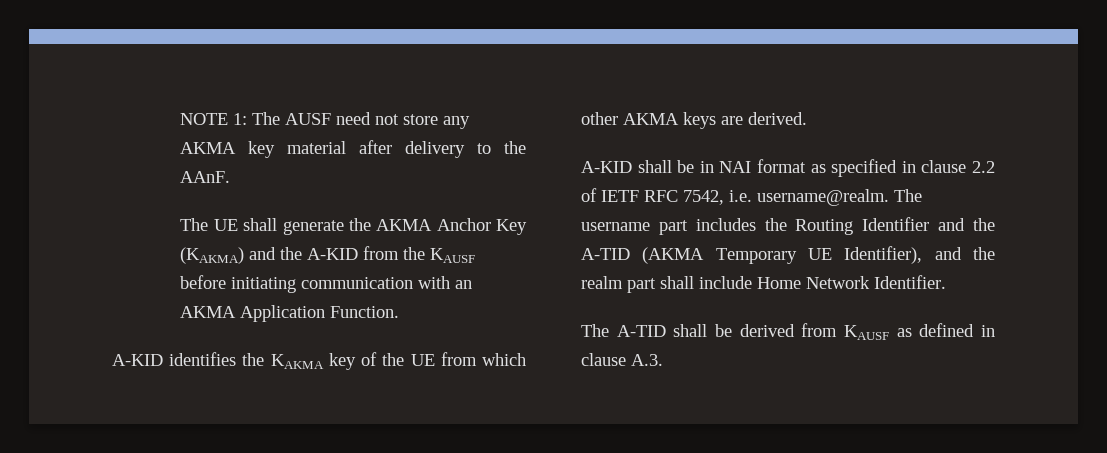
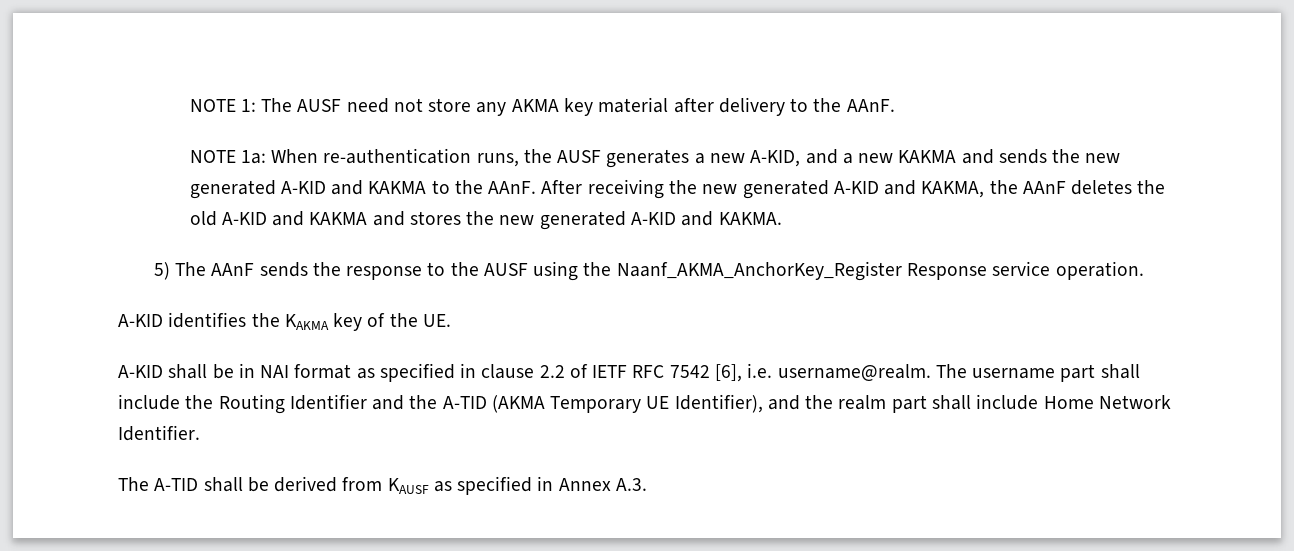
- The UE shall generate the AKMA Anchor Key (KAKMA) and the A-KID from the KAUSF before initiating communication with an AKMA Application Function.
+ NOTE 1a: When re-authentication runs, the AUSF generates a new A-KID, and a new KAKMA and sends the new generated A-KID and KAKMA to the AAnF. After receiving the new generated A-KID and KAKMA, the AAnF deletes the old A-KID and KAKMA and stores the new generated A-KID and KAKMA.
+ 5) The AAnF sends the response to the AUSF using the Naanf_AKMA_AnchorKey_Register Response service operation.
- A-KID identifies the KAKMA key of the UE from which other AKMA keys are derived.
+ A-KID identifies the KAKMA key of the UE.
- A-KID shall be in NAI format as specified in clause 2.2 of IETF RFC 7542, i.e. username@realm.
+ A-KID shall be in NAI format as specified in clause 2.2 of IETF RFC 7542 [6], i.e. username@realm.
- The username part includes the Routing Identifier and the A-TID (AKMA Temporary UE Identifier), and the realm part shall include Home Network Identifier.
+ The username part shall include the Routing Identifier and the A-TID (AKMA Temporary UE Identifier), and the realm part shall include Home Network Identifier.
- The A-TID shall be derived from KAUSF as defined in clause A.3.
+ The A-TID shall be derived from KAUSF as specified in Annex A.3.

